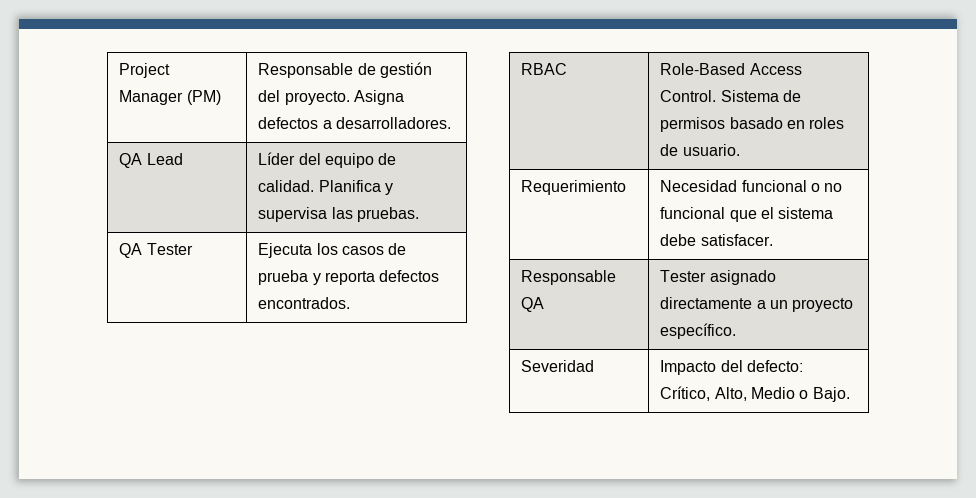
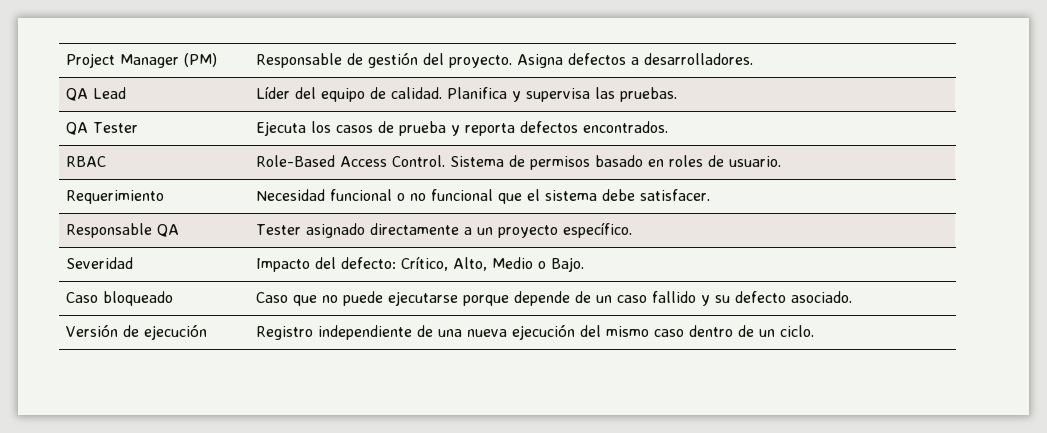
+ Caso bloqueado | Caso que no puede ejecutarse porque depende de un caso fallido y su defecto asociado.
+ Versión de ejecución | Registro independiente de una nueva ejecución del mismo caso dentro de un ciclo.

